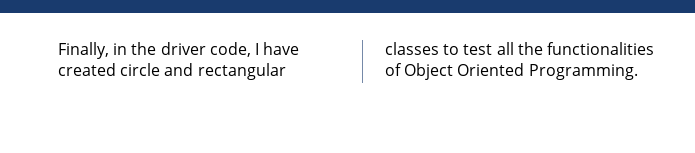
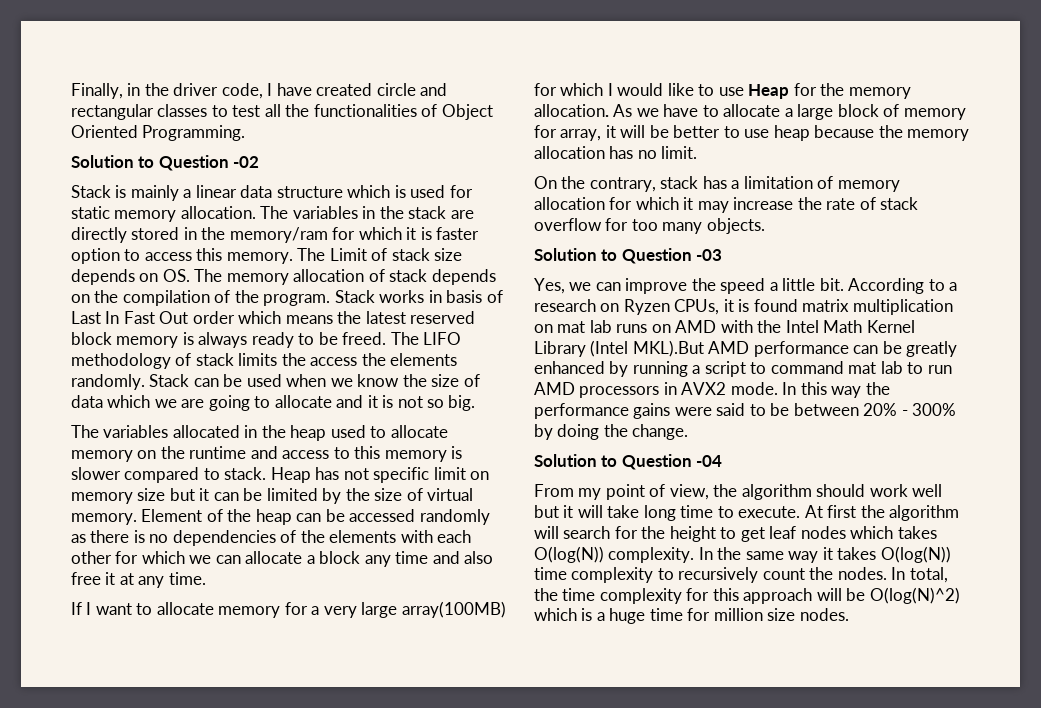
+ Solution to Question -02
+ Stack is mainly a linear data structure which is used for static memory allocation. The variables in the stack are directly stored in the memory/ram for which it is faster option to access this memory. The Limit of stack size depends on OS. The memory allocation of stack depends on the compilation of the program. Stack works in basis of Last In Fast Out order which means the latest reserved block memory is always ready to be freed. The LIFO methodology of stack limits the access the elements randomly. Stack can be used when we know the size of data which we are going to allocate and it is not so big.
+ The variables allocated in the heap used to allocate memory on the runtime and access to this memory is slower compared to stack. Heap has not specific limit on memory size but it can be limited by the size of virtual memory. Element of the heap can be accessed randomly as there is no dependencies of the elements with each other for which we can allocate a block any time and also free it at any time.
+ If I want to allocate memory for a very large array(100MB) for which I would like to use Heap for the memory allocation. As we have to allocate a large block of memory for array, it will be better to use heap because the memory allocation has no limit.
+ On the contrary, stack has a limitation of memory allocation for which it may increase the rate of stack overflow for too many objects.
+ Solution to Question -03
+ Yes, we can improve the speed a little bit. According to a research on Ryzen CPUs, it is found matrix multiplication on mat lab runs on AMD with the Intel Math Kernel Library (Intel MKL).But AMD performance can be greatly enhanced by running a script to command mat lab to run AMD processors in AVX2 mode. In this way the performance gains were said to be between 20% - 300% by doing the change.
+ Solution to Question -04
+ From my point of view, the algorithm should work well but it will take long time to execute. At first the algorithm will search for the height to get leaf nodes which takes O(log(N)) complexity. In the same way it takes O(log(N)) time complexity to recursively count the nodes. In total, the time complexity for this approach will be O(log(N)^2) which is a huge time for million size nodes.

